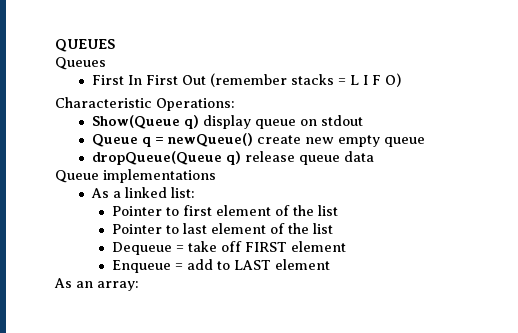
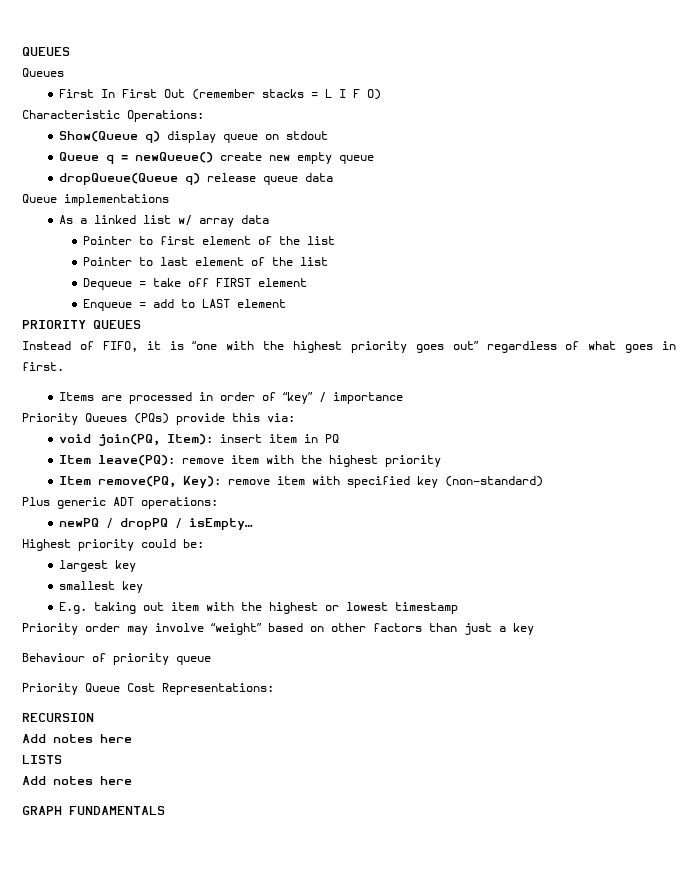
- As a linked list:
+ As a linked list w/ array data
- As an array:
+ PRIORITY QUEUES
+ Instead of FIFO, it is “one with the highest priority goes out” regardless of what goes in first.
+ Items are processed in order of “key” / importance
+ Priority Queues (PQs) provide this via:
+ void join(PQ, Item): insert item in PQ
+ Item leave(PQ): remove item with the highest priority
+ Item remove(PQ, Key): remove item with specified key (non-standard)
+ Plus generic ADT operations:
+ newPQ / dropPQ / isEmpty…
+ Highest priority could be:
+ largest key
+ smallest key
+ E.g. taking out item with the highest or lowest timestamp
+ Priority order may involve “weight” based on other factors than just a key
+ Behaviour of priority queue
+ Priority Queue Cost Representations:
+ RECURSION
+ Add notes here
+ LISTS
+ Add notes here
+ GRAPH FUNDAMENTALS

